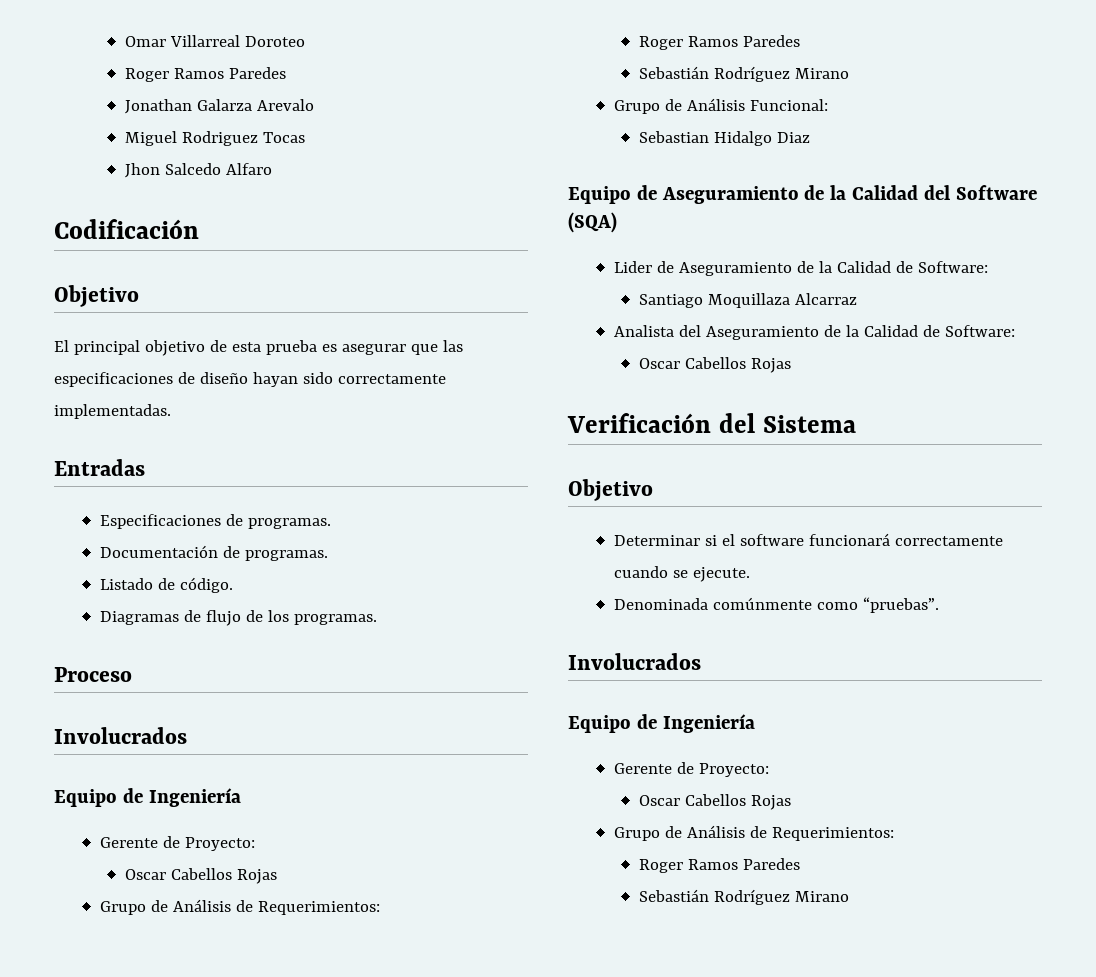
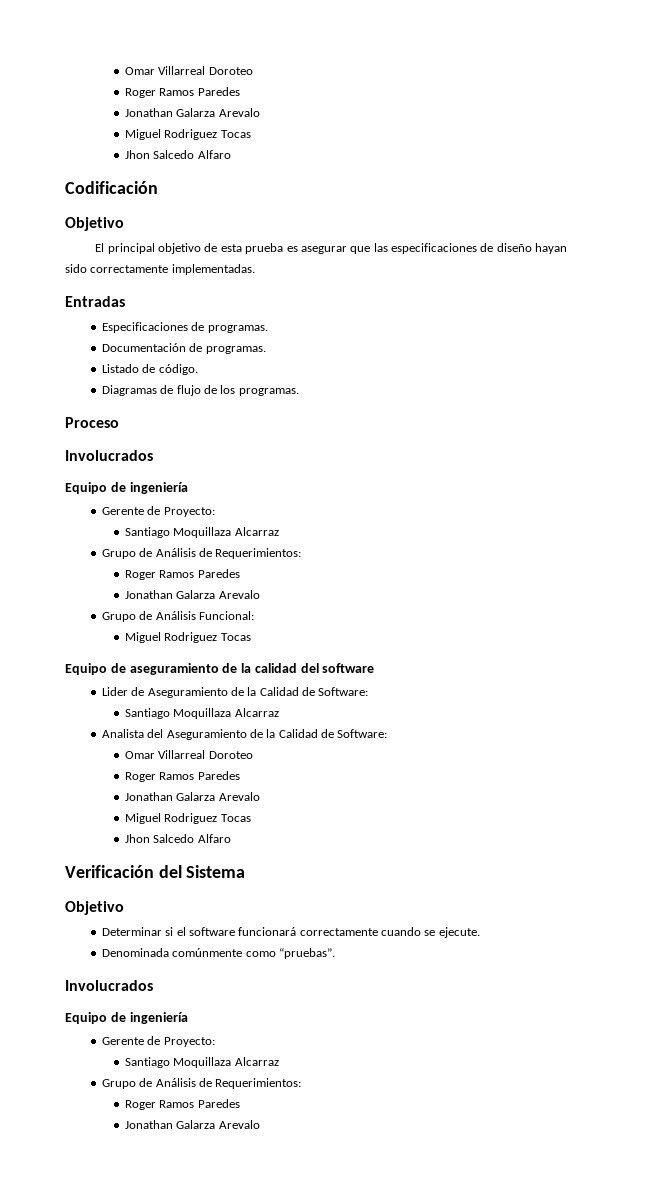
  Proceso
  Involucrados
- Equipo de Ingeniería
+ Equipo de ingeniería
  Gerente de Proyecto:
- Oscar Cabellos Rojas
+ Santiago Moquillaza Alcarraz
  Grupo de Análisis de Requerimientos:
  Roger Ramos Paredes
- Sebastián Rodríguez Mirano
+ Jonathan Galarza Arevalo
  Grupo de Análisis Funcional:
- Sebastian Hidalgo Diaz
- Equipo de Aseguramiento de la Calidad del Software (SQA)
+ Miguel Rodriguez Tocas
+ Equipo de aseguramiento de la calidad del software
  Analista del Aseguramiento de la Calidad de Software:
- Oscar Cabellos Rojas
+ Omar Villarreal Doroteo
+ Roger Ramos Paredes
+ Jonathan Galarza Arevalo
+ Miguel Rodriguez Tocas
+ Jhon Salcedo Alfaro
  Denominada comúnmente como “pruebas”.
  Involucrados
- Equipo de Ingeniería
+ Equipo de ingeniería
  Gerente de Proyecto:
- Oscar Cabellos Rojas
+ Santiago Moquillaza Alcarraz
  Grupo de Análisis de Requerimientos:
  Roger Ramos Paredes
- Sebastián Rodríguez Mirano
+ Jonathan Galarza Arevalo

